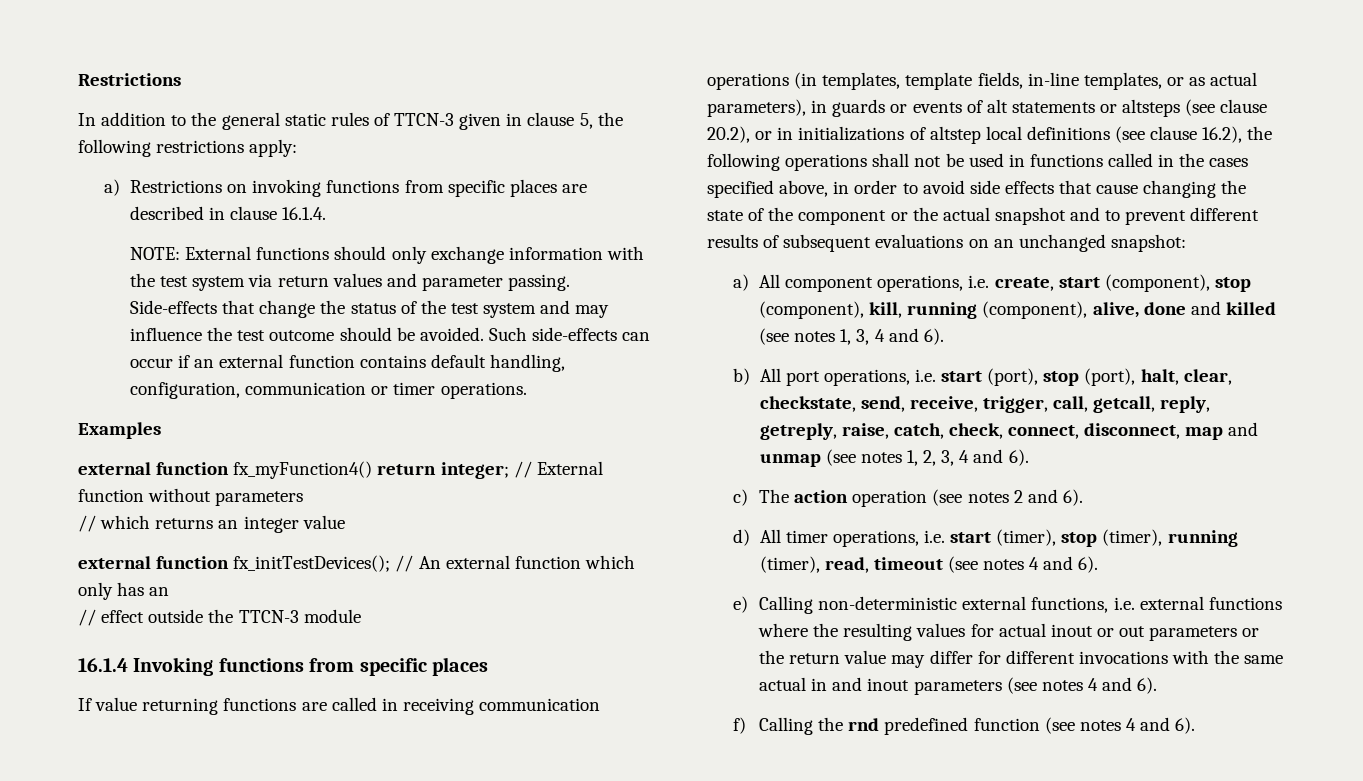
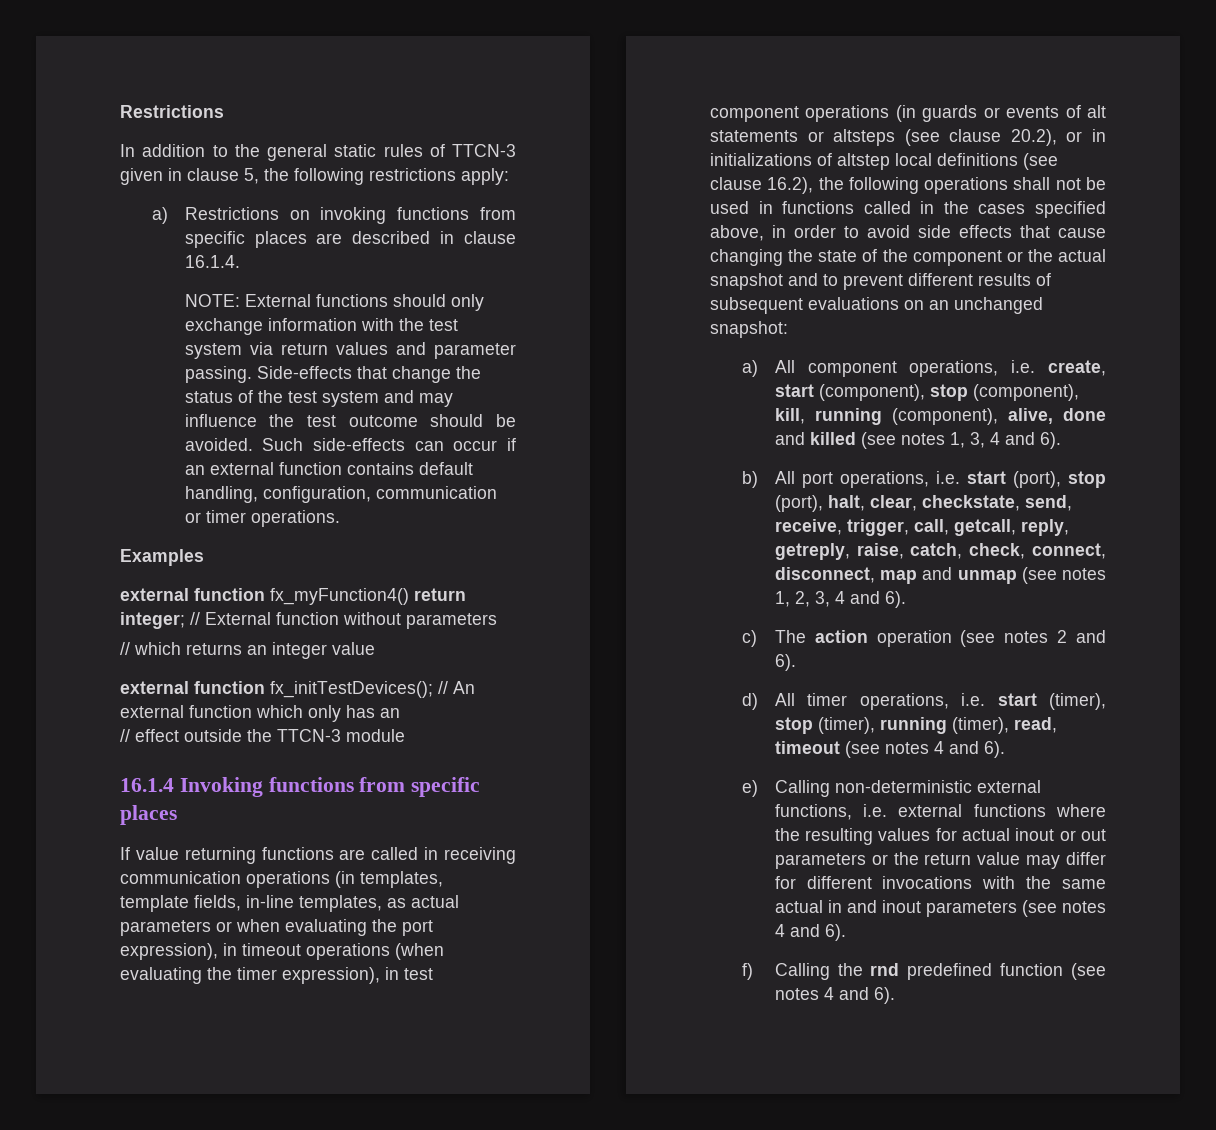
- If value returning functions are called in receiving communication operations (in templates, template fields, in-line templates, or as actual parameters), in guards or events of alt statements or altsteps (see clause 20.2), or in initializations of altstep local definitions (see clause 16.2), the following operations shall not be used in functions called in the cases specified above, in order to avoid side effects that cause changing the state of the component or the actual snapshot and to prevent different results of subsequent evaluations on an unchanged snapshot:
+ If value returning functions are called in receiving communication operations (in templates, template fields, in-line templates, as actual parameters or when evaluating the port expression), in timeout operations (when evaluating the timer expression), in test component operations (in guards or events of alt statements or altsteps (see clause 20.2), or in initializations of altstep local definitions (see clause 16.2), the following operations shall not be used in functions called in the cases specified above, in order to avoid side effects that cause changing the state of the component or the actual snapshot and to prevent different results of subsequent evaluations on an unchanged snapshot:

